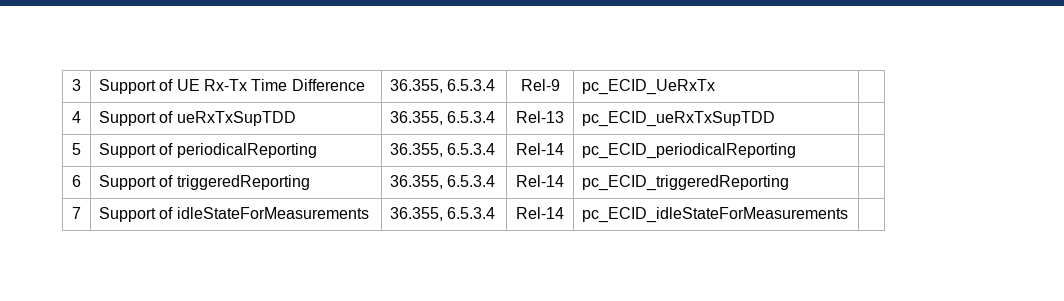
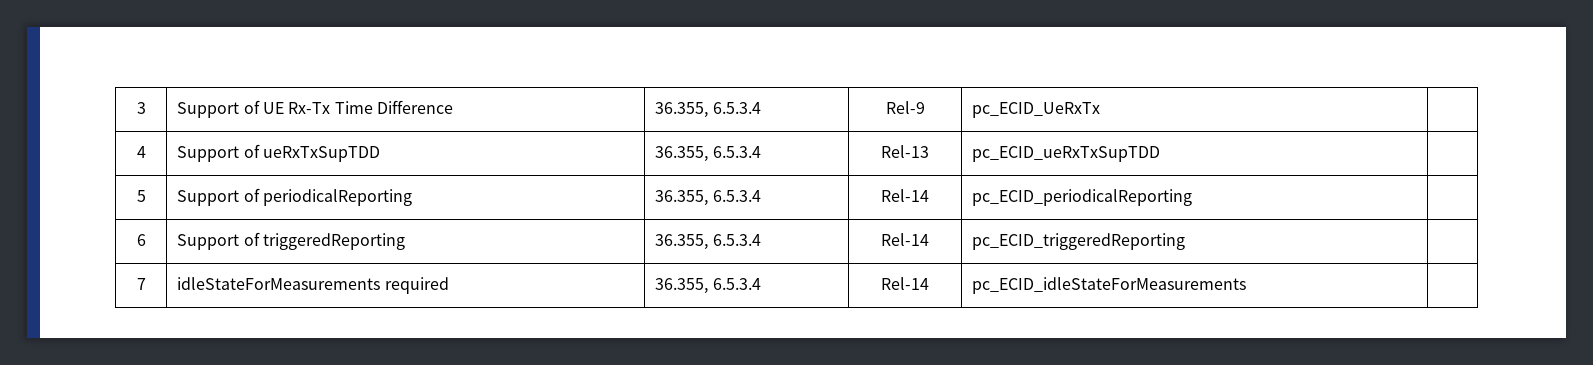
- 7 | Support of idleStateForMeasurements | 36.355, 6.5.3.4 | Rel-14 | pc_ECID_idleStateForMeasurements |
+ 7 | idleStateForMeasurements required | 36.355, 6.5.3.4 | Rel-14 | pc_ECID_idleStateForMeasurements |

